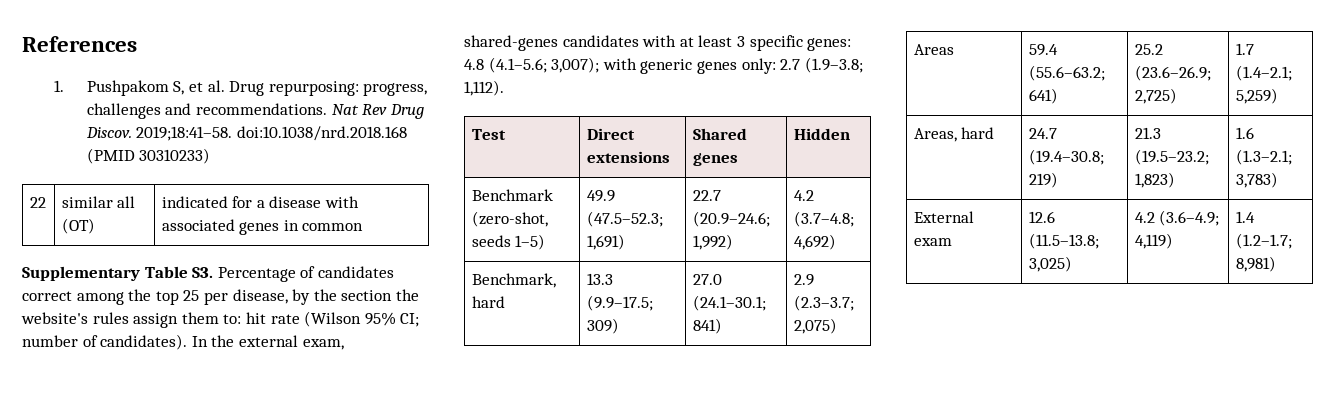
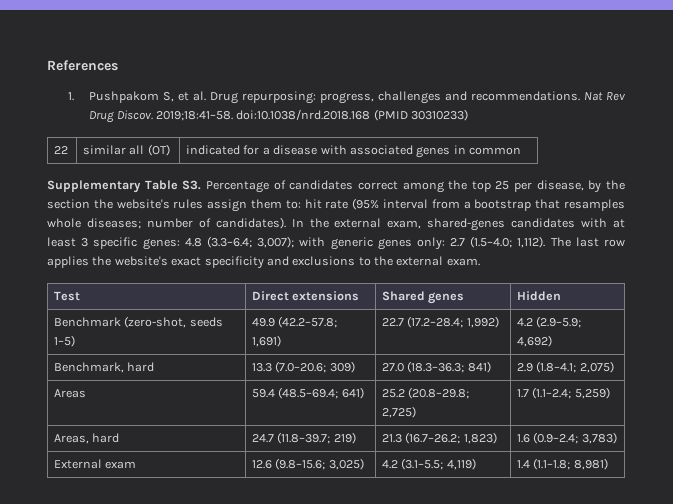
- Supplementary Table S3. Percentage of candidates correct among the top 25 per disease, by the section the website's rules assign them to: hit rate (Wilson 95% CI; number of candidates).
+ Supplementary Table S3. Percentage of candidates correct among the top 25 per disease, by the section the website's rules assign them to: hit rate (95% interval from a bootstrap that resamples whole diseases; number of candidates).
- In the external exam, shared-genes candidates with at least 3 specific genes: 4.8 (4.1–5.6; 3,007); with generic genes only: 2.7 (1.9–3.8; 1,112).
+ In the external exam, shared-genes candidates with at least 3 specific genes: 4.8 (3.3–6.4; 3,007); with generic genes only: 2.7 (1.5–4.0; 1,112). The last row applies the website's exact specificity and exclusions to the external exam.
- Benchmark (zero-shot, seeds 1–5) | 49.9 (47.5–52.3; 1,691) | 22.7 (20.9–24.6; 1,992) | 4.2 (3.7–4.8; 4,692)
+ Benchmark (zero-shot, seeds 1–5) | 49.9 (42.2–57.8; 1,691) | 22.7 (17.2–28.4; 1,992) | 4.2 (2.9–5.9; 4,692)
- Benchmark, hard | 13.3 (9.9–17.5; 309) | 27.0 (24.1–30.1; 841) | 2.9 (2.3–3.7; 2,075)
+ Benchmark, hard | 13.3 (7.0–20.6; 309) | 27.0 (18.3–36.3; 841) | 2.9 (1.8–4.1; 2,075)
- Areas | 59.4 (55.6–63.2; 641) | 25.2 (23.6–26.9; 2,725) | 1.7 (1.4–2.1; 5,259)
+ Areas | 59.4 (48.5–69.4; 641) | 25.2 (20.8–29.8; 2,725) | 1.7 (1.1–2.4; 5,259)
- Areas, hard | 24.7 (19.4–30.8; 219) | 21.3 (19.5–23.2; 1,823) | 1.6 (1.3–2.1; 3,783)
+ Areas, hard | 24.7 (11.8–39.7; 219) | 21.3 (16.7–26.2; 1,823) | 1.6 (0.9–2.4; 3,783)
- External exam | 12.6 (11.5–13.8; 3,025) | 4.2 (3.6–4.9; 4,119) | 1.4 (1.2–1.7; 8,981)
+ External exam | 12.6 (9.8–15.6; 3,025) | 4.2 (3.1–5.5; 4,119) | 1.4 (1.1–1.8; 8,981)

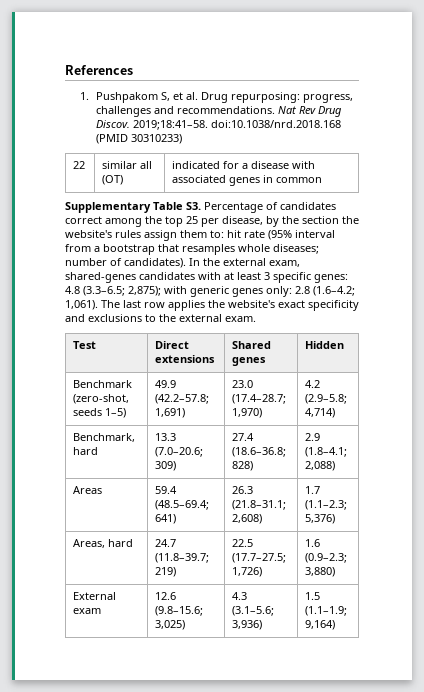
- In the external exam, shared-genes candidates with at least 3 specific genes: 4.8 (3.3–6.4; 3,007); with generic genes only: 2.7 (1.5–4.0; 1,112).
+ In the external exam, shared-genes candidates with at least 3 specific genes: 4.8 (3.3–6.5; 2,875); with generic genes only: 2.8 (1.6–4.2; 1,061).
- Benchmark (zero-shot, seeds 1–5) | 49.9 (42.2–57.8; 1,691) | 22.7 (17.2–28.4; 1,992) | 4.2 (2.9–5.9; 4,692)
+ Benchmark (zero-shot, seeds 1–5) | 49.9 (42.2–57.8; 1,691) | 23.0 (17.4–28.7; 1,970) | 4.2 (2.9–5.8; 4,714)
- Benchmark, hard | 13.3 (7.0–20.6; 309) | 27.0 (18.3–36.3; 841) | 2.9 (1.8–4.1; 2,075)
+ Benchmark, hard | 13.3 (7.0–20.6; 309) | 27.4 (18.6–36.8; 828) | 2.9 (1.8–4.1; 2,088)
- Areas | 59.4 (48.5–69.4; 641) | 25.2 (20.8–29.8; 2,725) | 1.7 (1.1–2.4; 5,259)
+ Areas | 59.4 (48.5–69.4; 641) | 26.3 (21.8–31.1; 2,608) | 1.7 (1.1–2.3; 5,376)
- Areas, hard | 24.7 (11.8–39.7; 219) | 21.3 (16.7–26.2; 1,823) | 1.6 (0.9–2.4; 3,783)
+ Areas, hard | 24.7 (11.8–39.7; 219) | 22.5 (17.7–27.5; 1,726) | 1.6 (0.9–2.3; 3,880)
- External exam | 12.6 (9.8–15.6; 3,025) | 4.2 (3.1–5.5; 4,119) | 1.4 (1.1–1.8; 8,981)
+ External exam | 12.6 (9.8–15.6; 3,025) | 4.3 (3.1–5.6; 3,936) | 1.5 (1.1–1.9; 9,164)

